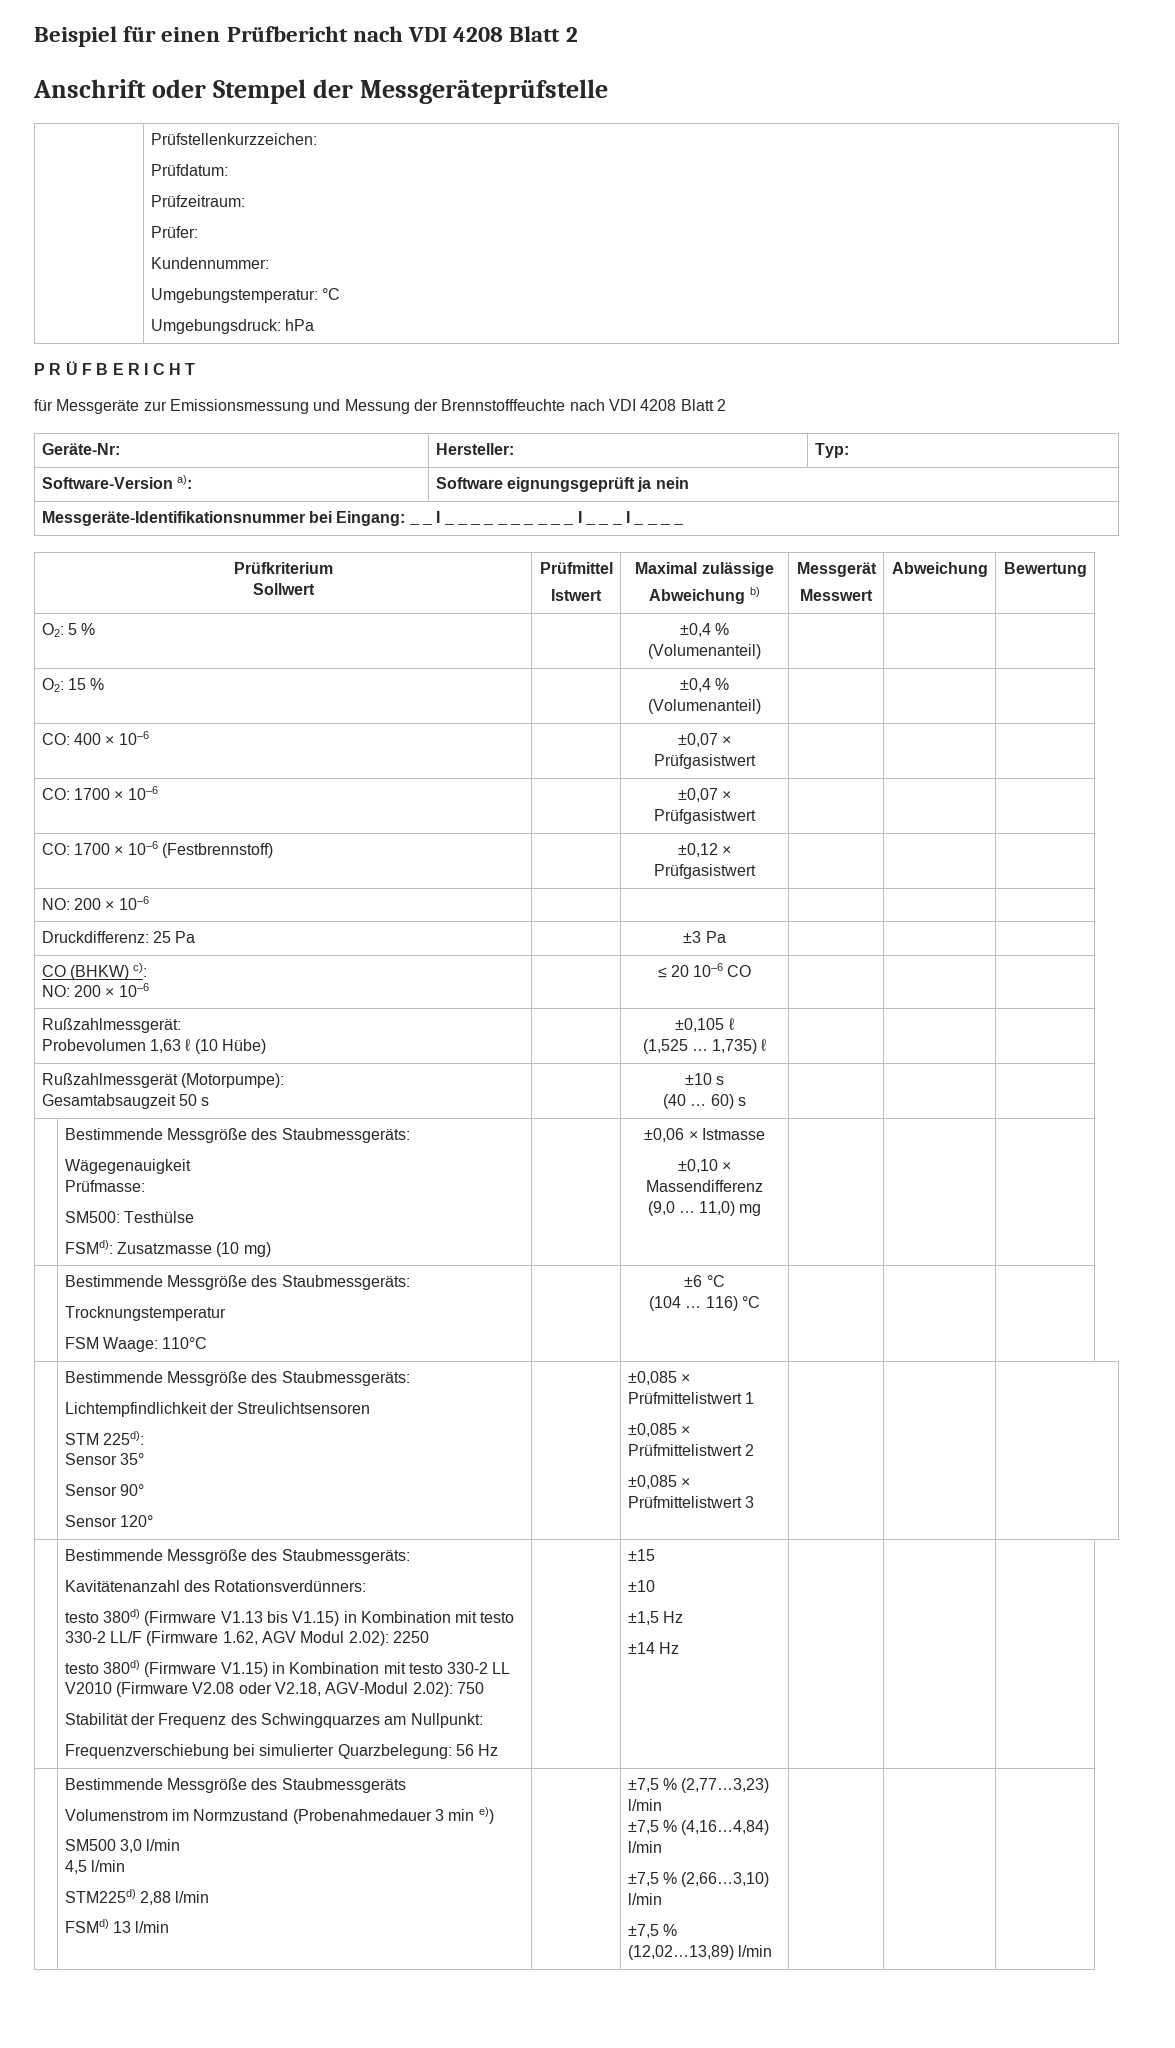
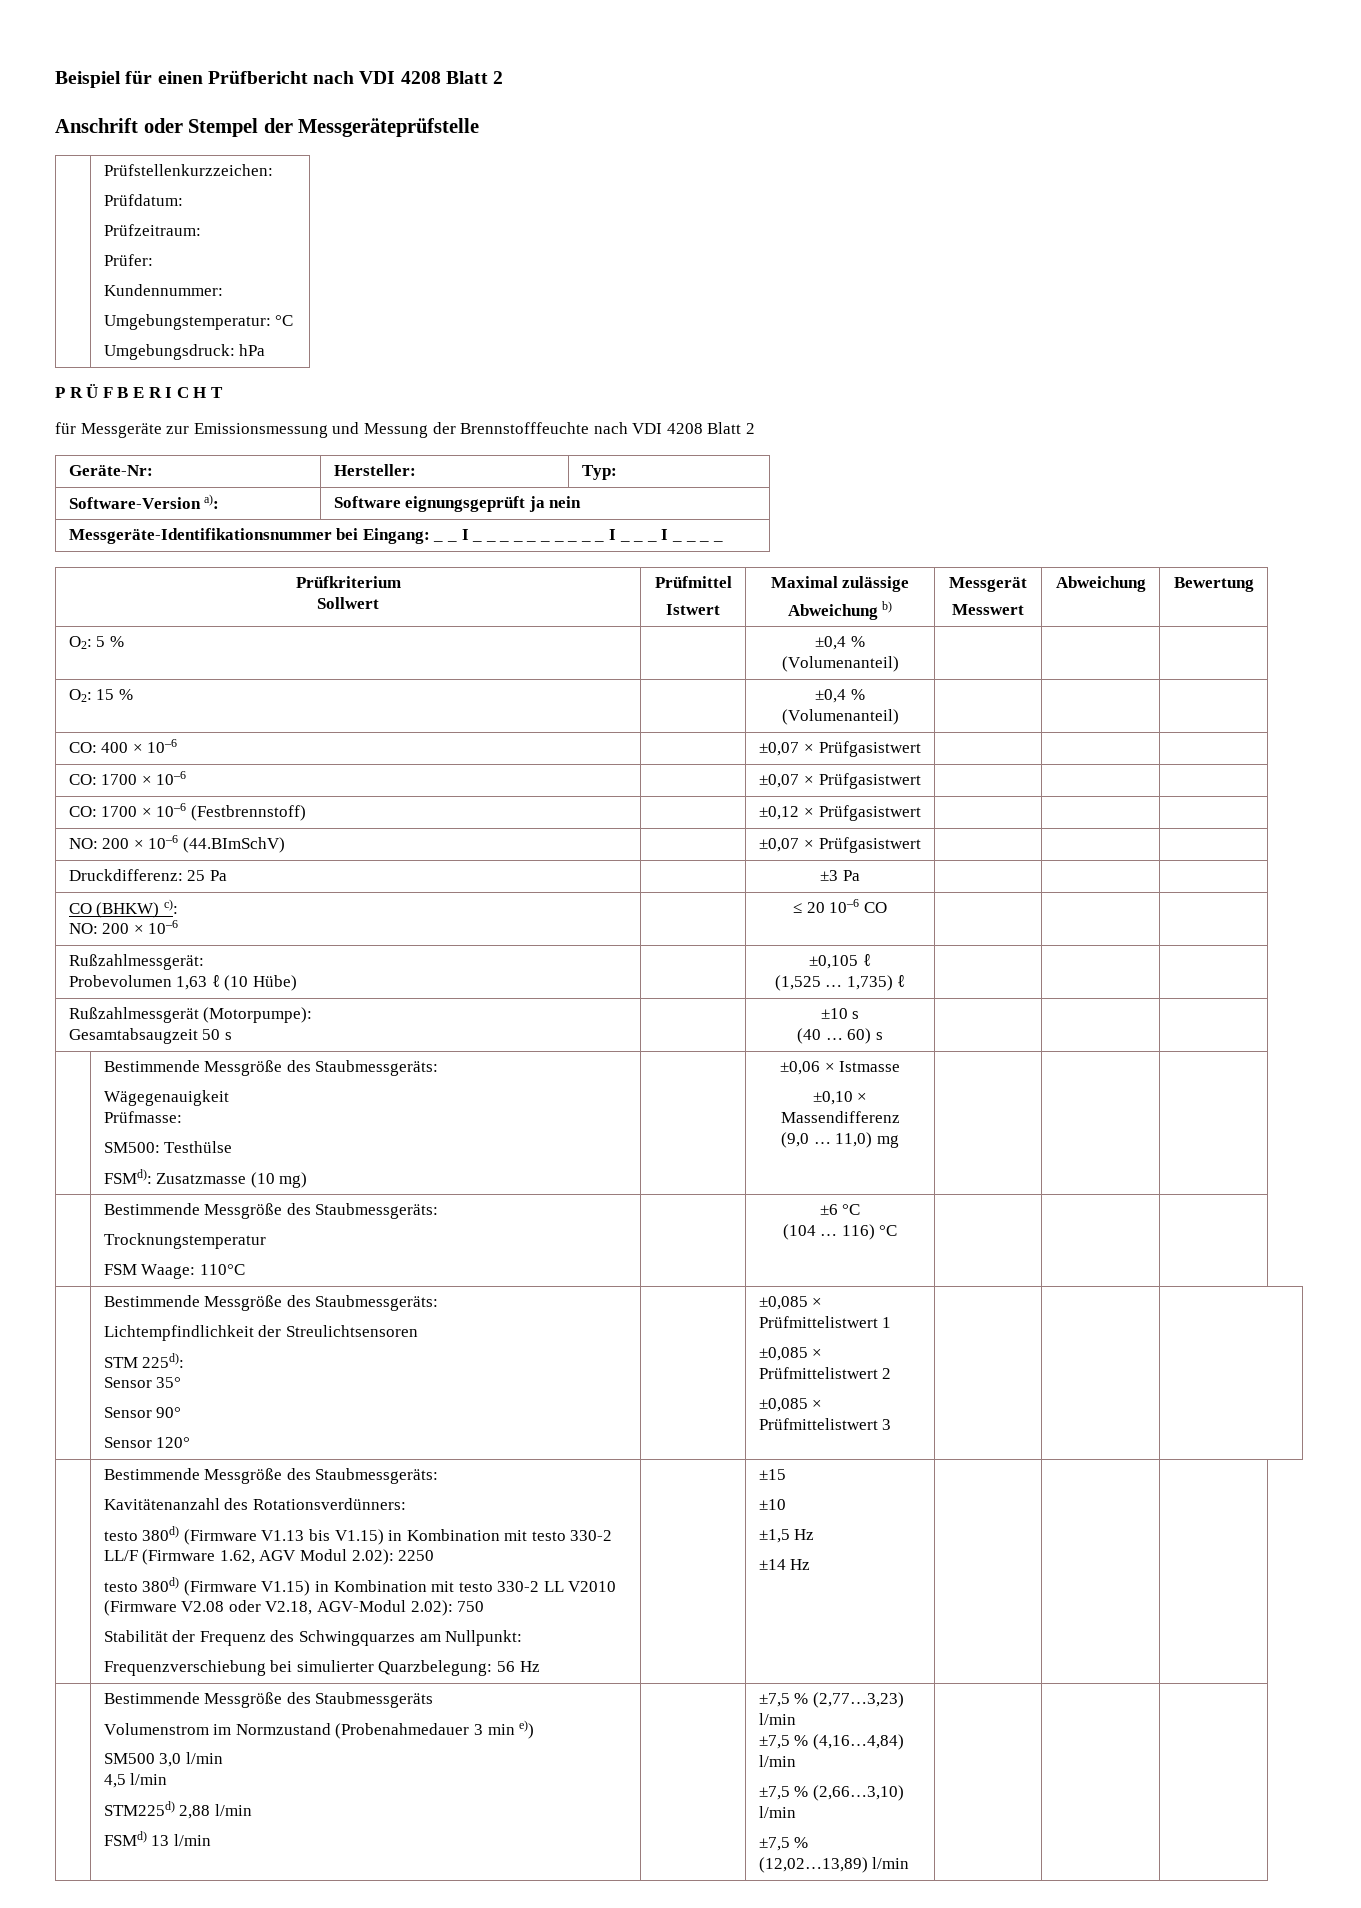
- NO: 200 × 10–6 | | | | |
+ NO: 200 × 10–6 (44.BImSchV) | | ±0,07 × Prüfgasistwert | | |

